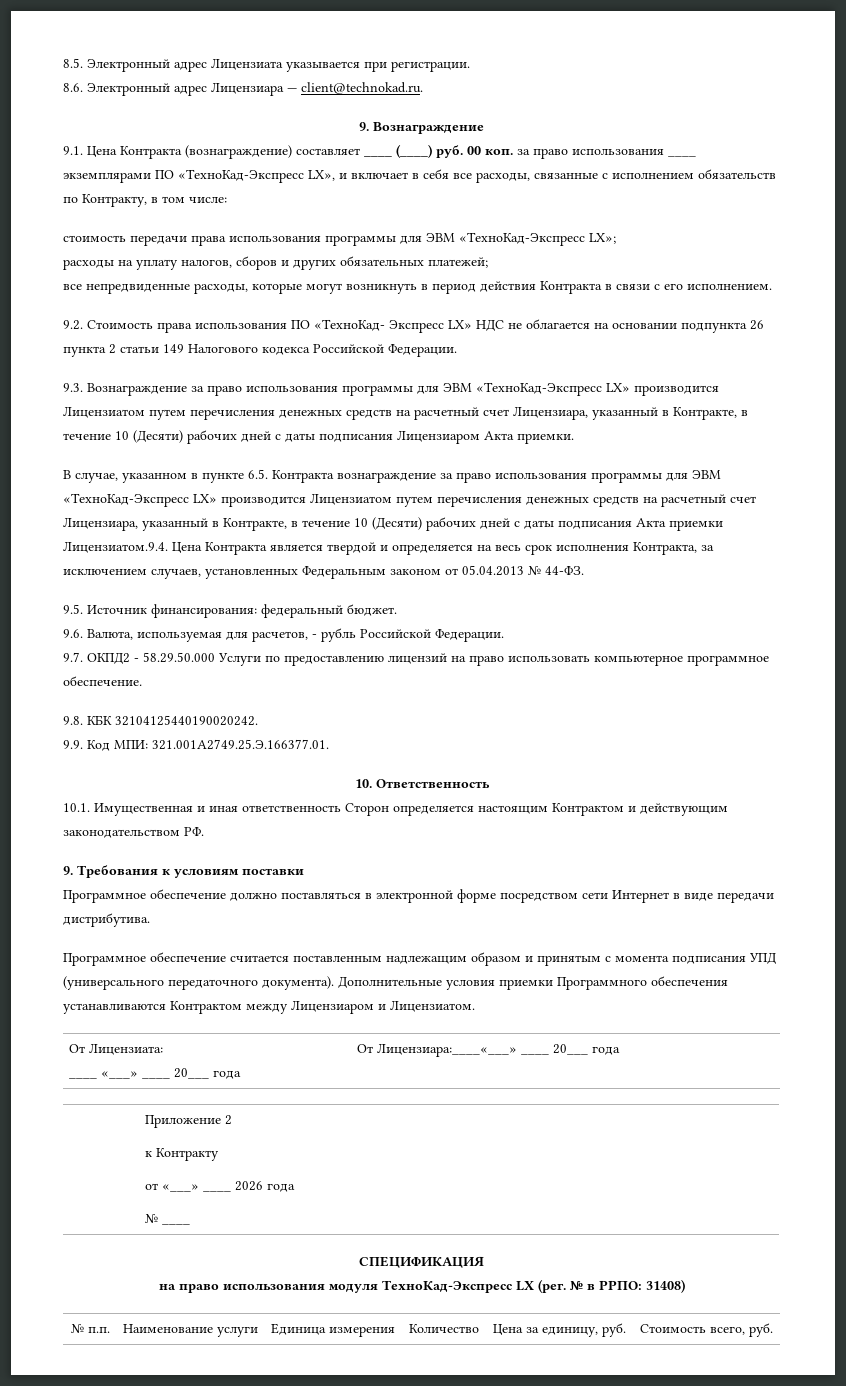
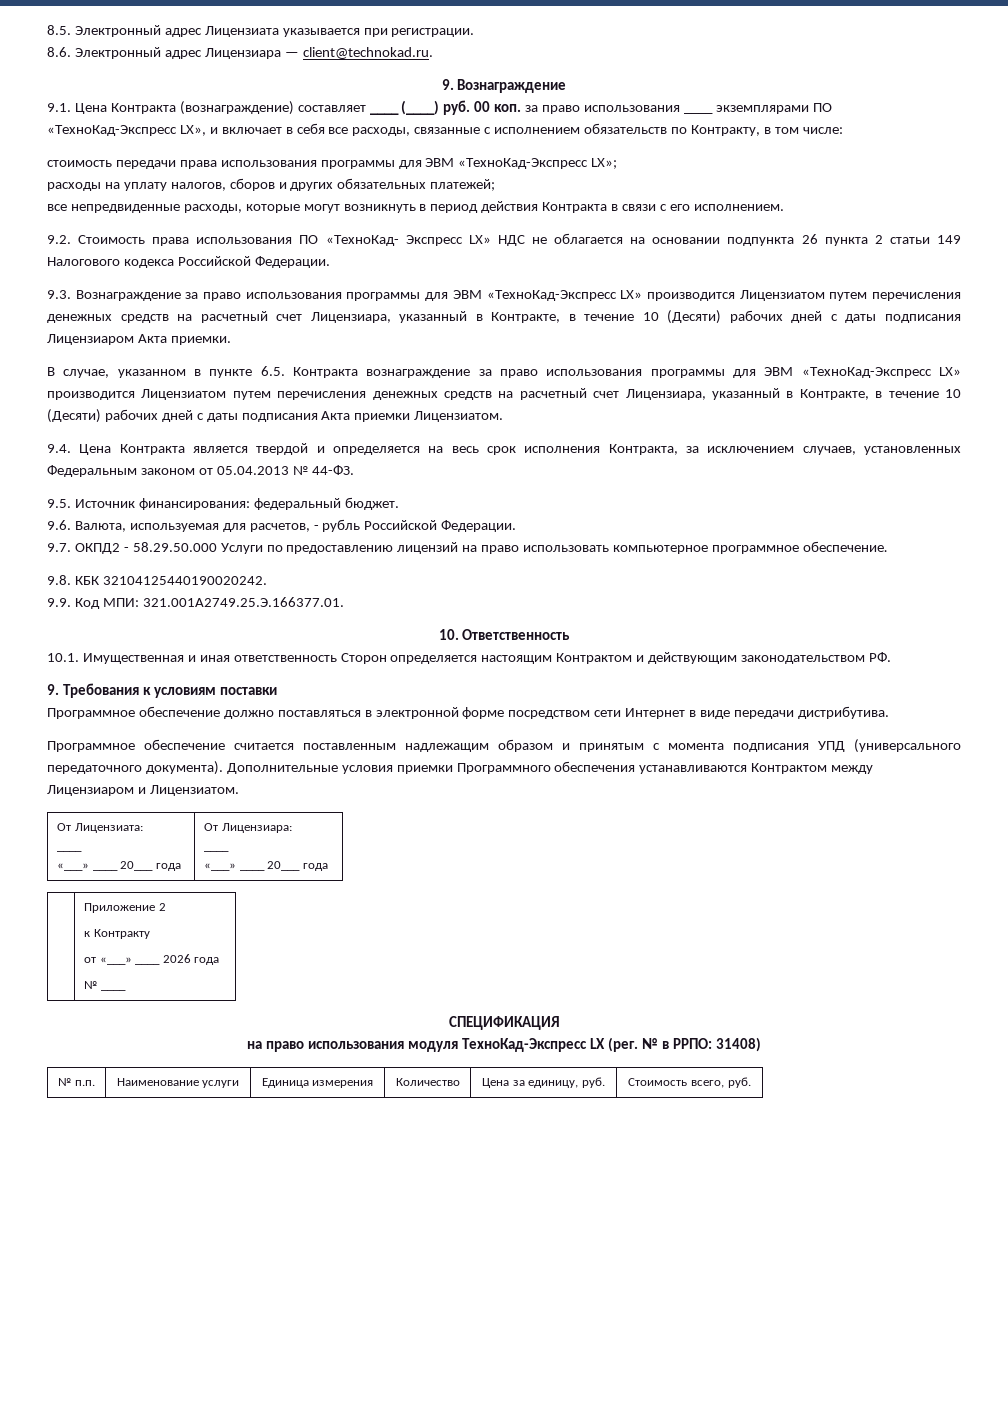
- В случае, указанном в пункте 6.5. Контракта вознаграждение за право использования программы для ЭВМ «ТехноКад-Экспресс LX» производится Лицензиатом путем перечисления денежных средств на расчетный счет Лицензиара, указанный в Контракте, в течение 10 (Десяти) рабочих дней с даты подписания Акта приемки Лицензиатом.9.4. Цена Контракта является твердой и определяется на весь срок исполнения Контракта, за исключением случаев, установленных Федеральным законом от 05.04.2013 № 44-ФЗ.
+ В случае, указанном в пункте 6.5. Контракта вознаграждение за право использования программы для ЭВМ «ТехноКад-Экспресс LX» производится Лицензиатом путем перечисления денежных средств на расчетный счет Лицензиара, указанный в Контракте, в течение 10 (Десяти) рабочих дней с даты подписания Акта приемки Лицензиатом.
+ 9.4. Цена Контракта является твердой и определяется на весь срок исполнения Контракта, за исключением случаев, установленных Федеральным законом от 05.04.2013 № 44-ФЗ.
  От Лицензиата:
- ____ «___» ____ 20___ года | От Лицензиара:____«___» ____ 20___ года
+ ____
+ «___» ____ 20___ года | От Лицензиара:
+ ____
+ «___» ____ 20___ года

